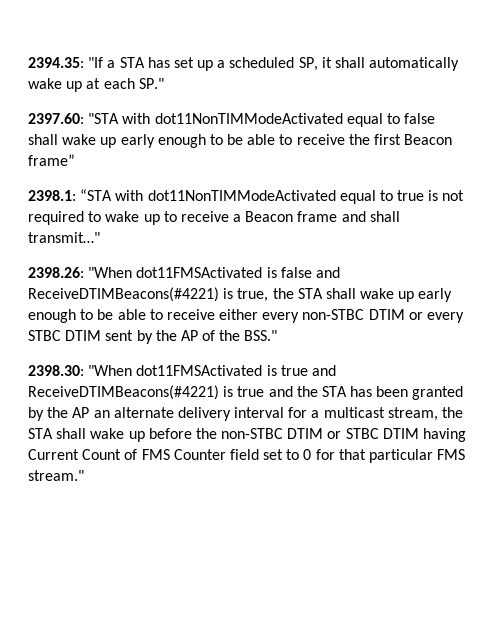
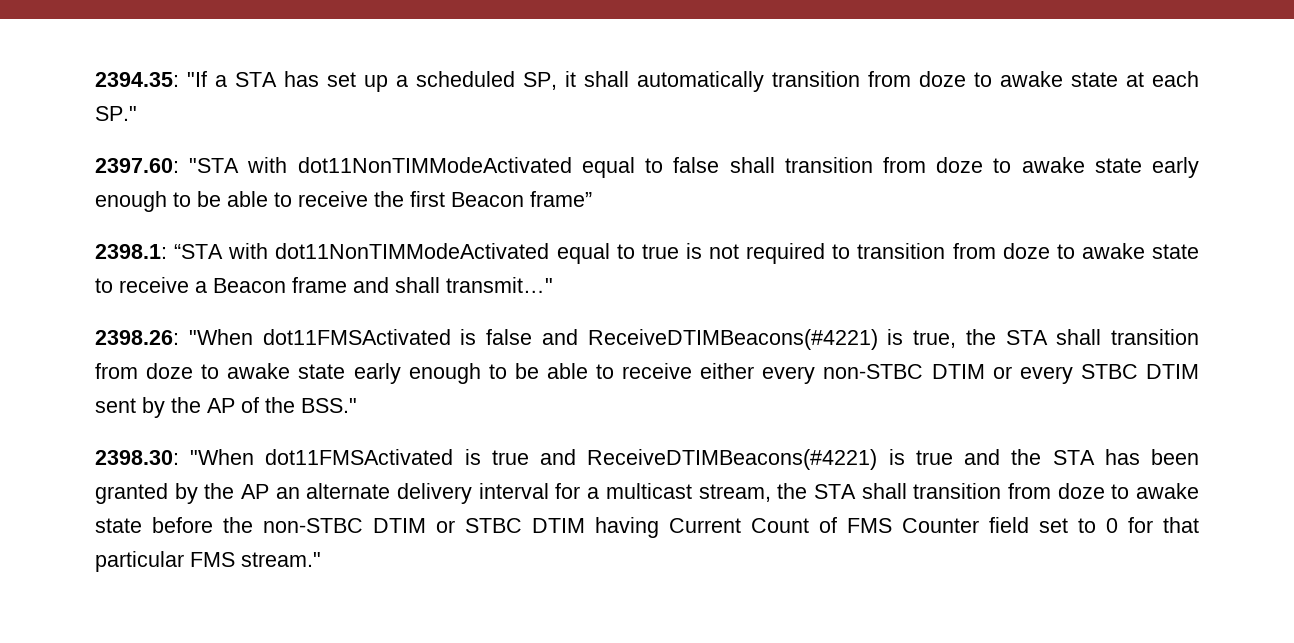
- 2394.35: "If a STA has set up a scheduled SP, it shall automatically wake up at each SP."
+ 2394.35: "If a STA has set up a scheduled SP, it shall automatically transition from doze to awake state at each SP."
- 2397.60: "STA with dot11NonTIMModeActivated equal to false shall wake up early enough to be able to receive the first Beacon frame”
+ 2397.60: "STA with dot11NonTIMModeActivated equal to false shall transition from doze to awake state early enough to be able to receive the first Beacon frame”
- 2398.1: “STA with dot11NonTIMModeActivated equal to true is not required to wake up to receive a Beacon frame and shall transmit…"
+ 2398.1: “STA with dot11NonTIMModeActivated equal to true is not required to transition from doze to awake state to receive a Beacon frame and shall transmit…"
- 2398.26: "When dot11FMSActivated is false and ReceiveDTIMBeacons(#4221) is true, the STA shall wake up early enough to be able to receive either every non-STBC DTIM or every STBC DTIM sent by the AP of the BSS."
+ 2398.26: "When dot11FMSActivated is false and ReceiveDTIMBeacons(#4221) is true, the STA shall transition from doze to awake state early enough to be able to receive either every non-STBC DTIM or every STBC DTIM sent by the AP of the BSS."
- 2398.30: "When dot11FMSActivated is true and ReceiveDTIMBeacons(#4221) is true and the STA has been granted by the AP an alternate delivery interval for a multicast stream, the STA shall wake up before the non-STBC DTIM or STBC DTIM having Current Count of FMS Counter field set to 0 for that particular FMS stream."
+ 2398.30: "When dot11FMSActivated is true and ReceiveDTIMBeacons(#4221) is true and the STA has been granted by the AP an alternate delivery interval for a multicast stream, the STA shall transition from doze to awake state before the non-STBC DTIM or STBC DTIM having Current Count of FMS Counter field set to 0 for that particular FMS stream."

